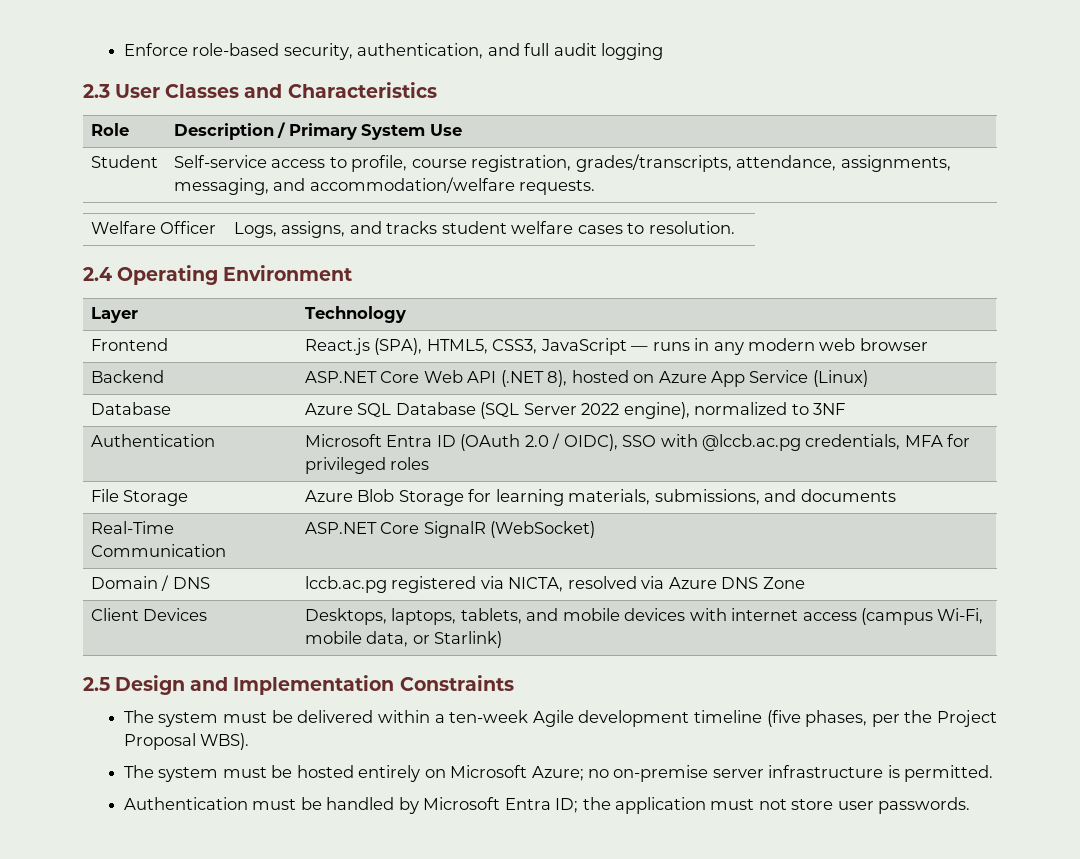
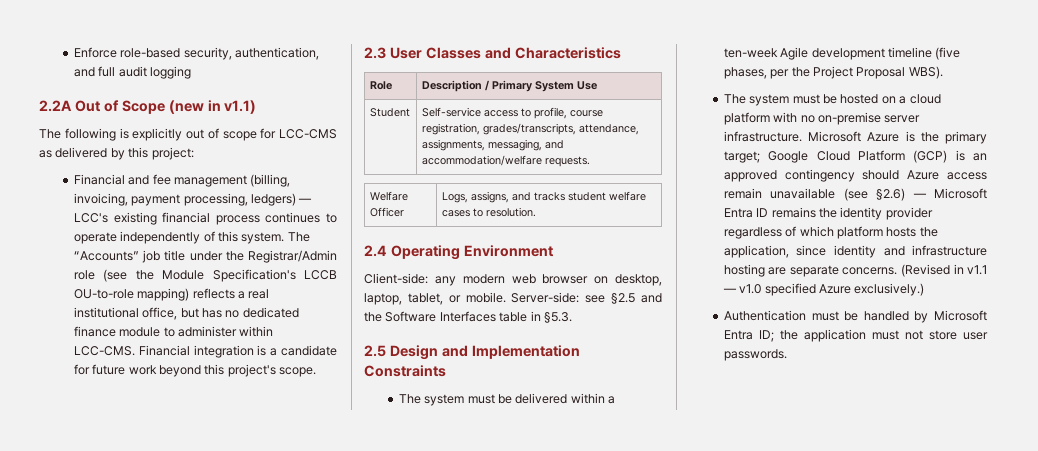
+ 2.2A Out of Scope (new in v1.1)
+ The following is explicitly out of scope for LCC-CMS as delivered by this project:
+ Financial and fee management (billing, invoicing, payment processing, ledgers) — LCC's existing financial process continues to operate independently of this system. The “Accounts” job title under the Registrar/Admin role (see the Module Specification's LCCB OU-to-role mapping) reflects a real institutional office, but has no dedicated finance module to administer within LCC-CMS. Financial integration is a candidate for future work beyond this project's scope.
- Layer | Technology
- Frontend | React.js (SPA), HTML5, CSS3, JavaScript — runs in any modern web browser
- Backend | ASP.NET Core Web API (.NET 8), hosted on Azure App Service (Linux)
- Database | Azure SQL Database (SQL Server 2022 engine), normalized to 3NF
- Authentication | Microsoft Entra ID (OAuth 2.0 / OIDC), SSO with @lccb.ac.pg credentials, MFA for privileged roles
- File Storage | Azure Blob Storage for learning materials, submissions, and documents
- Real-Time Communication | ASP.NET Core SignalR (WebSocket)
- Domain / DNS | lccb.ac.pg registered via NICTA, resolved via Azure DNS Zone
- Client Devices | Desktops, laptops, tablets, and mobile devices with internet access (campus Wi-Fi, mobile data, or Starlink)
+ Client-side: any modern web browser on desktop, laptop, tablet, or mobile. Server-side: see §2.5 and the Software Interfaces table in §5.3.
- The system must be hosted entirely on Microsoft Azure; no on-premise server infrastructure is permitted.
+ The system must be hosted on a cloud platform with no on-premise server infrastructure. Microsoft Azure is the primary target; Google Cloud Platform (GCP) is an approved contingency should Azure access remain unavailable (see §2.6) — Microsoft Entra ID remains the identity provider regardless of which platform hosts the application, since identity and infrastructure hosting are separate concerns. (Revised in v1.1 — v1.0 specified Azure exclusively.)

